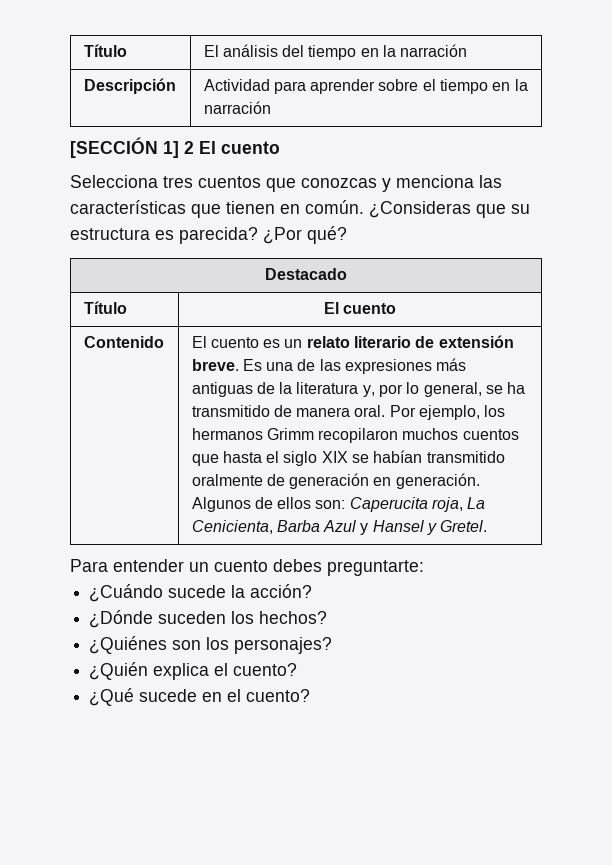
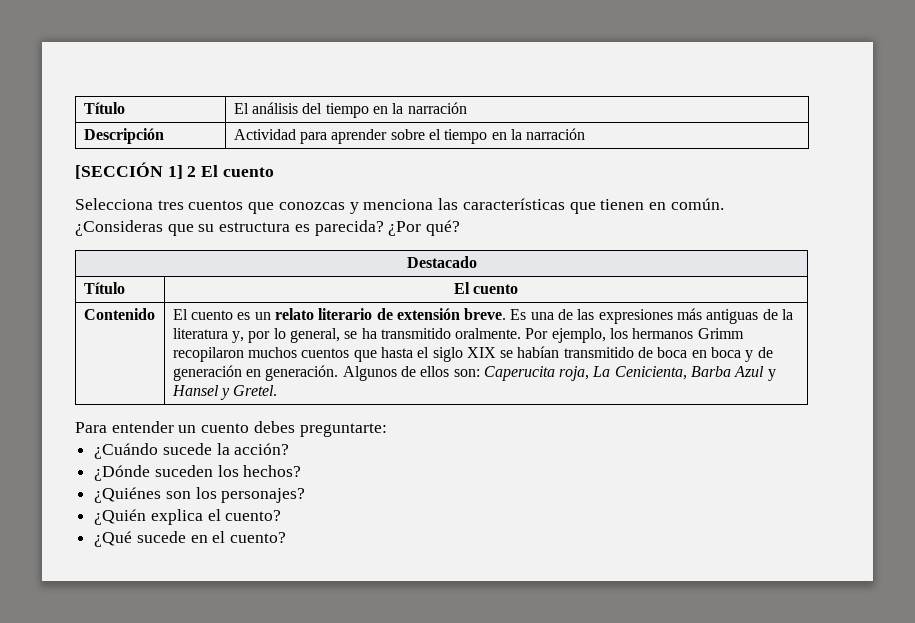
- Es una de las expresiones más antiguas de la literatura y, por lo general, se ha transmitido de manera oral.
+ Es una de las expresiones más antiguas de la literatura y, por lo general, se ha transmitido oralmente.
- Por ejemplo, los hermanos Grimm recopilaron muchos cuentos que hasta el siglo XIX se habían transmitido oralmente de generación en generación.
+ Por ejemplo, los hermanos Grimm recopilaron muchos cuentos que hasta el siglo XIX se habían transmitido de boca en boca y de generación en generación.

